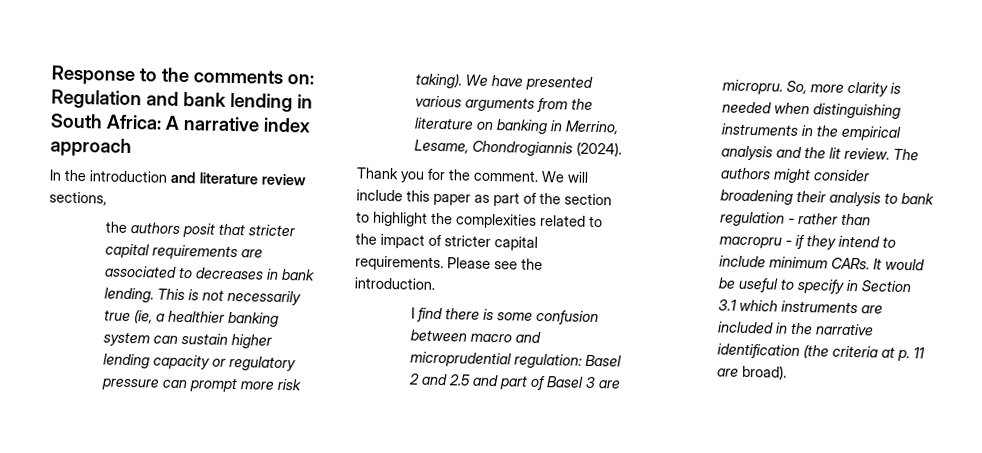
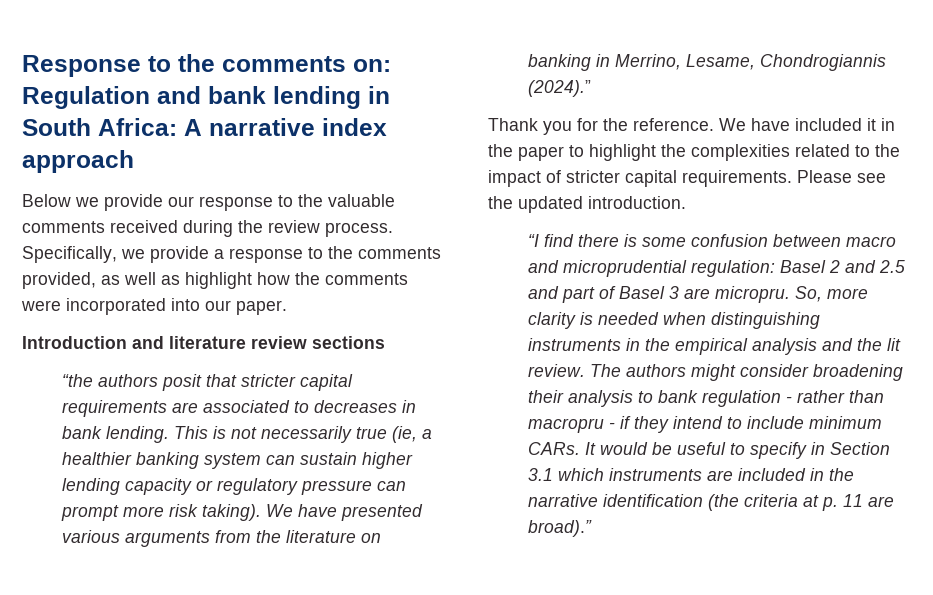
- In the introduction and literature review sections,
- the authors posit that stricter capital requirements are associated to decreases in bank lending.
+ Below we provide our response to the valuable comments received during the review process. Specifically, we provide a response to the comments provided, as well as highlight how the comments were incorporated into our paper.
+ Introduction and literature review sections
+ “the authors posit that stricter capital requirements are associated to decreases in bank lending.
- We have presented various arguments from the literature on banking in Merrino, Lesame, Chondrogiannis (2024).
+ We have presented various arguments from the literature on banking in Merrino, Lesame, Chondrogiannis (2024).”
- Thank you for the comment. We will include this paper as part of the section to highlight the complexities related to the impact of stricter capital requirements.
+ Thank you for the reference. We have included it in the paper to highlight the complexities related to the impact of stricter capital requirements.
- Please see the introduction.
+ Please see the updated introduction.
- I find there is some confusion between macro and microprudential regulation: Basel 2 and 2.5 and part of Basel 3 are micropru.
+ “I find there is some confusion between macro and microprudential regulation: Basel 2 and 2.5 and part of Basel 3 are micropru.
- It would be useful to specify in Section 3.1 which instruments are included in the narrative identification (the criteria at p. 11 are broad).
+ It would be useful to specify in Section 3.1 which instruments are included in the narrative identification (the criteria at p. 11 are broad).”

